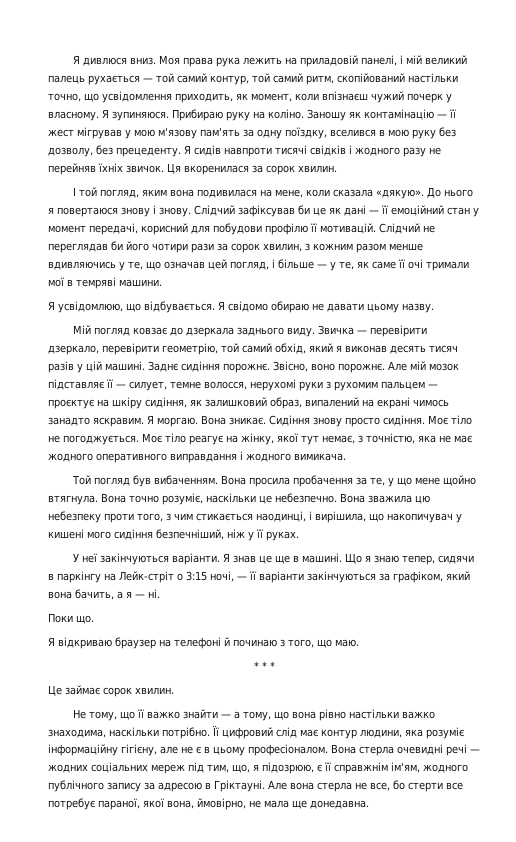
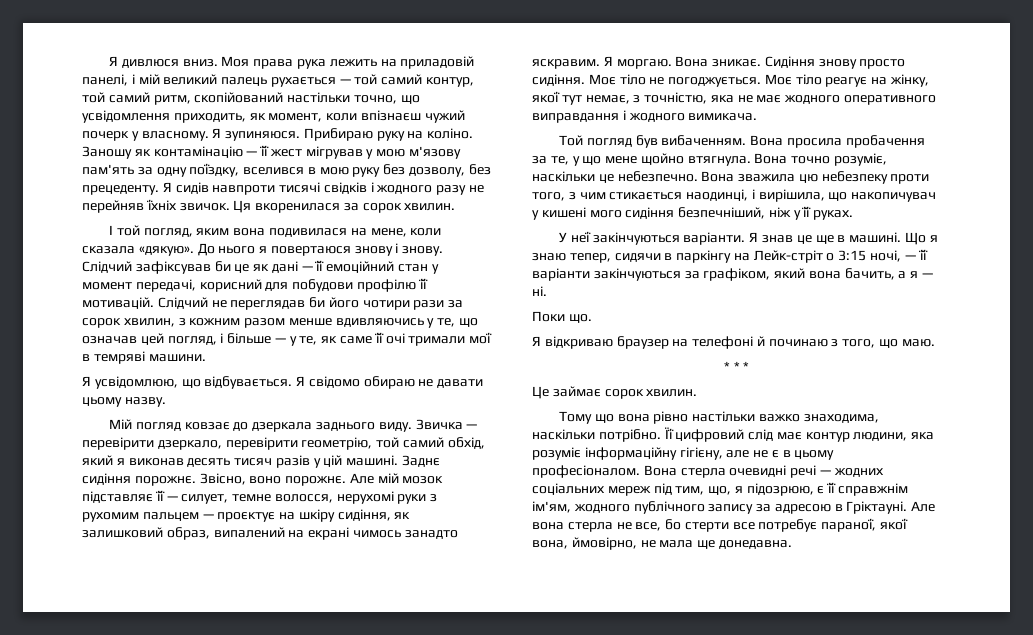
- Не тому, що її важко знайти — а тому, що вона рівно настільки важко знаходима, наскільки потрібно.
+ Тому що вона рівно настільки важко знаходима, наскільки потрібно.

